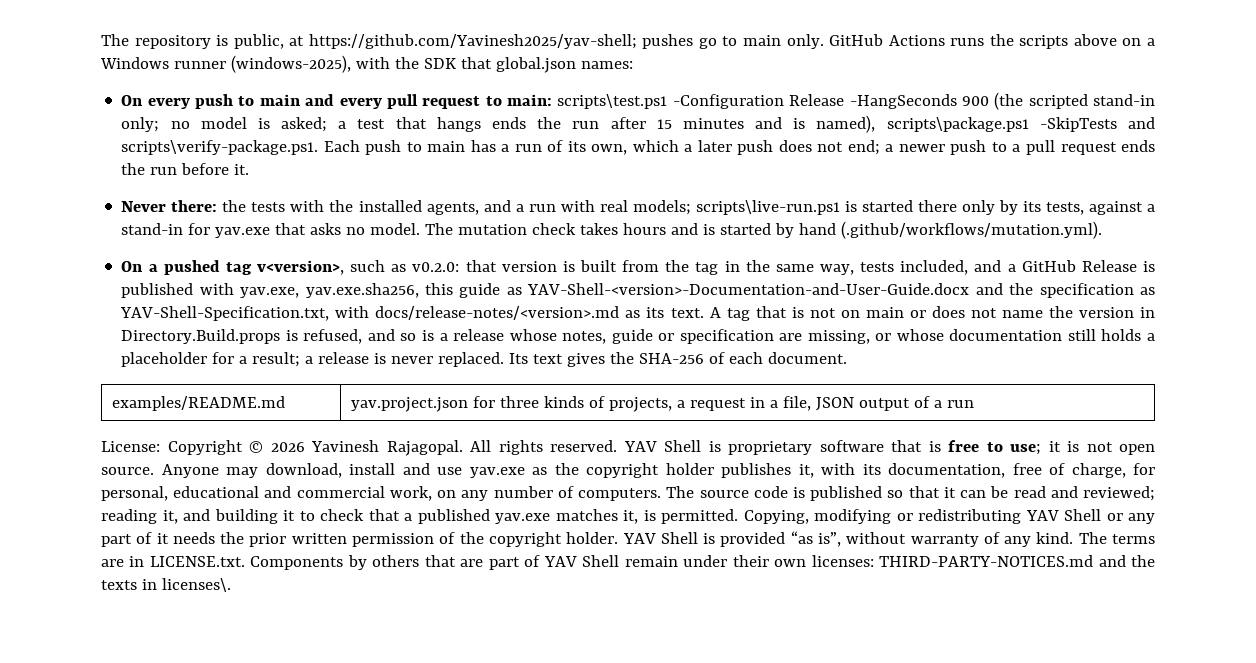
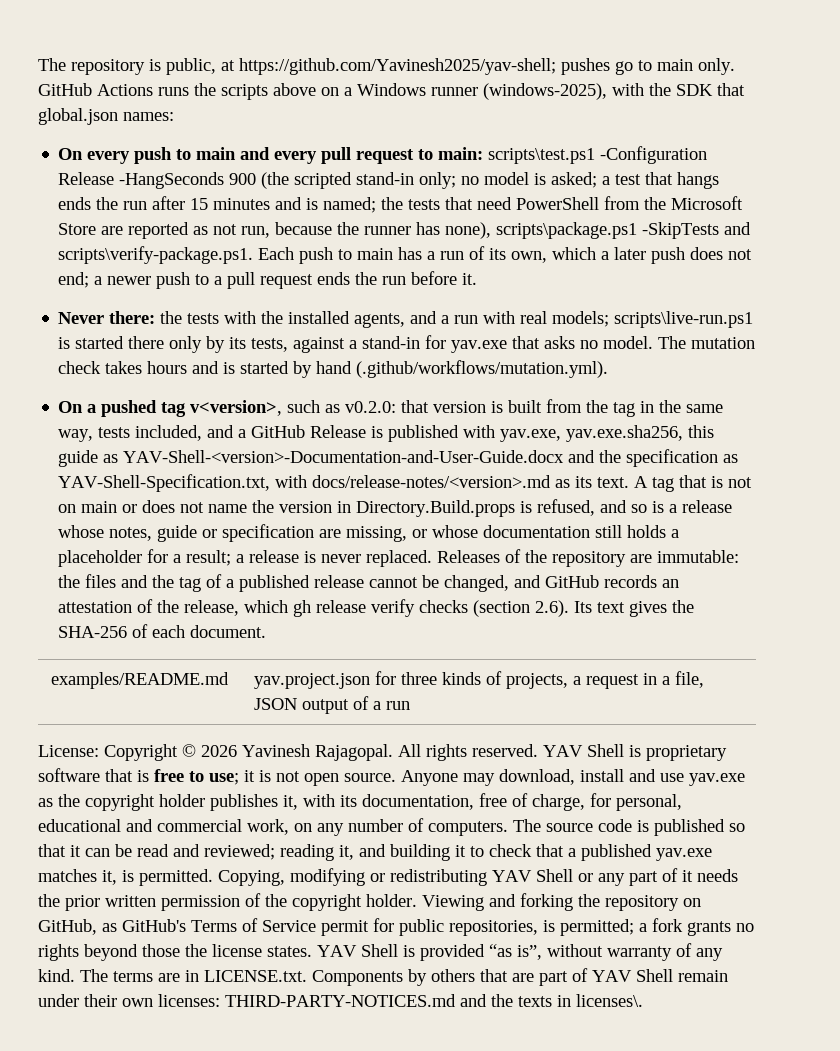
- a test that hangs ends the run after 15 minutes and is named), scripts\package.ps1 -SkipTests and scripts\verify-package.ps1. Each push to main has a run of its own, which a later push does not end;
+ a test that hangs ends the run after 15 minutes and is named; the tests that need PowerShell from the Microsoft Store are reported as not run, because the runner has none), scripts\package.ps1 -SkipTests and scripts\verify-package.ps1. Each push to main has a run of its own, which a later push does not end;
- Its text gives the SHA-256 of each document.
+ Releases of the repository are immutable: the files and the tag of a published release cannot be changed, and GitHub records an attestation of the release, which gh release verify checks (section 2.6). Its text gives the SHA-256 of each document.
+ Viewing and forking the repository on GitHub, as GitHub's Terms of Service permit for public repositories, is permitted; a fork grants no rights beyond those the license states.

